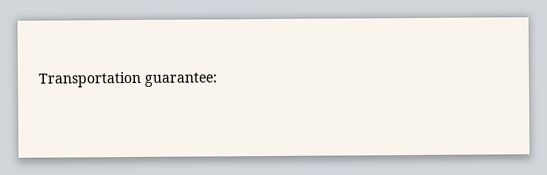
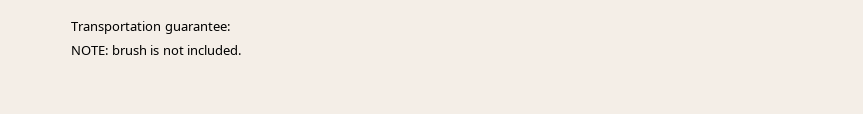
+ NOTE: brush is not included.

